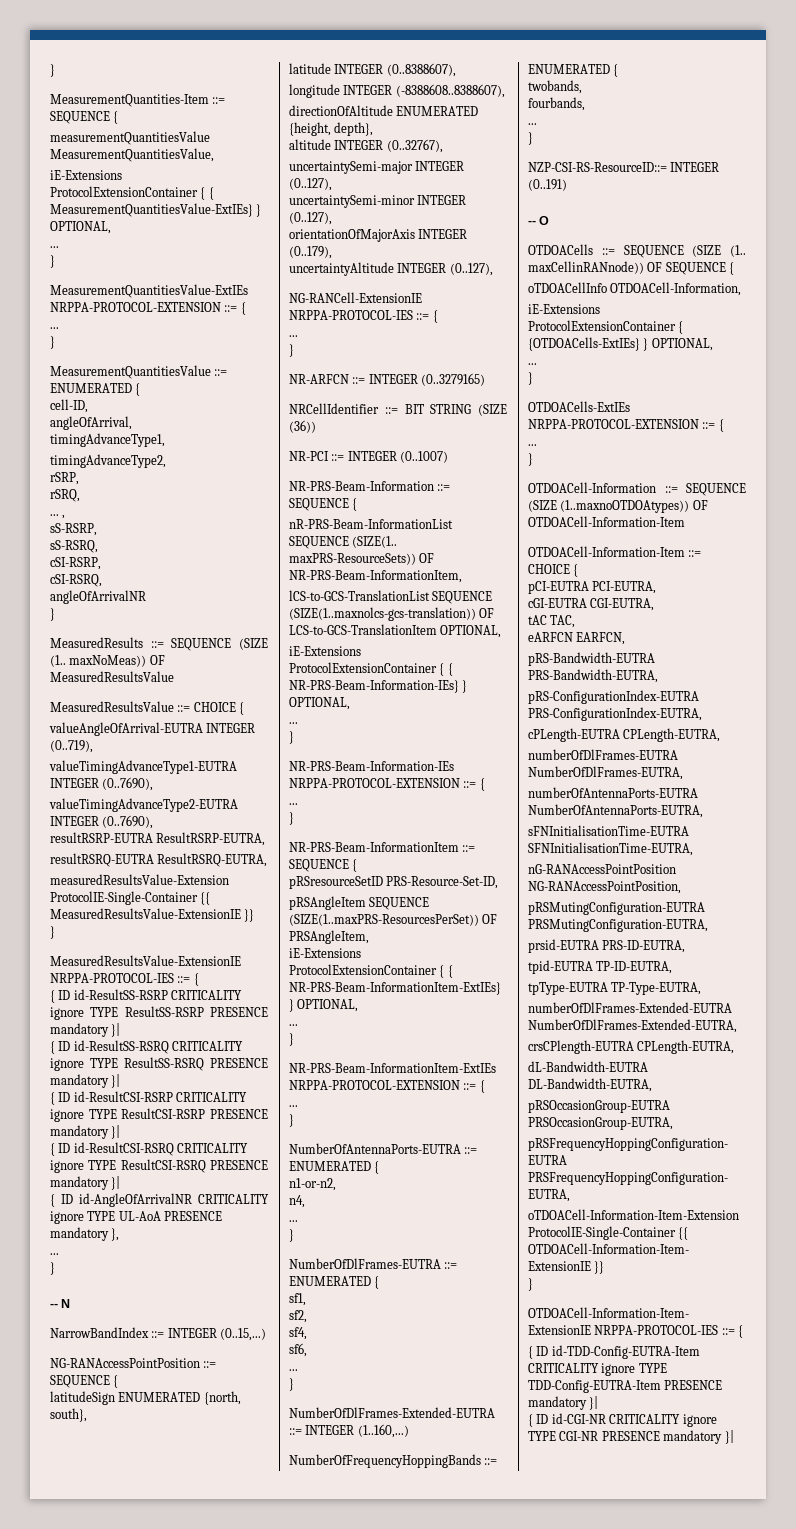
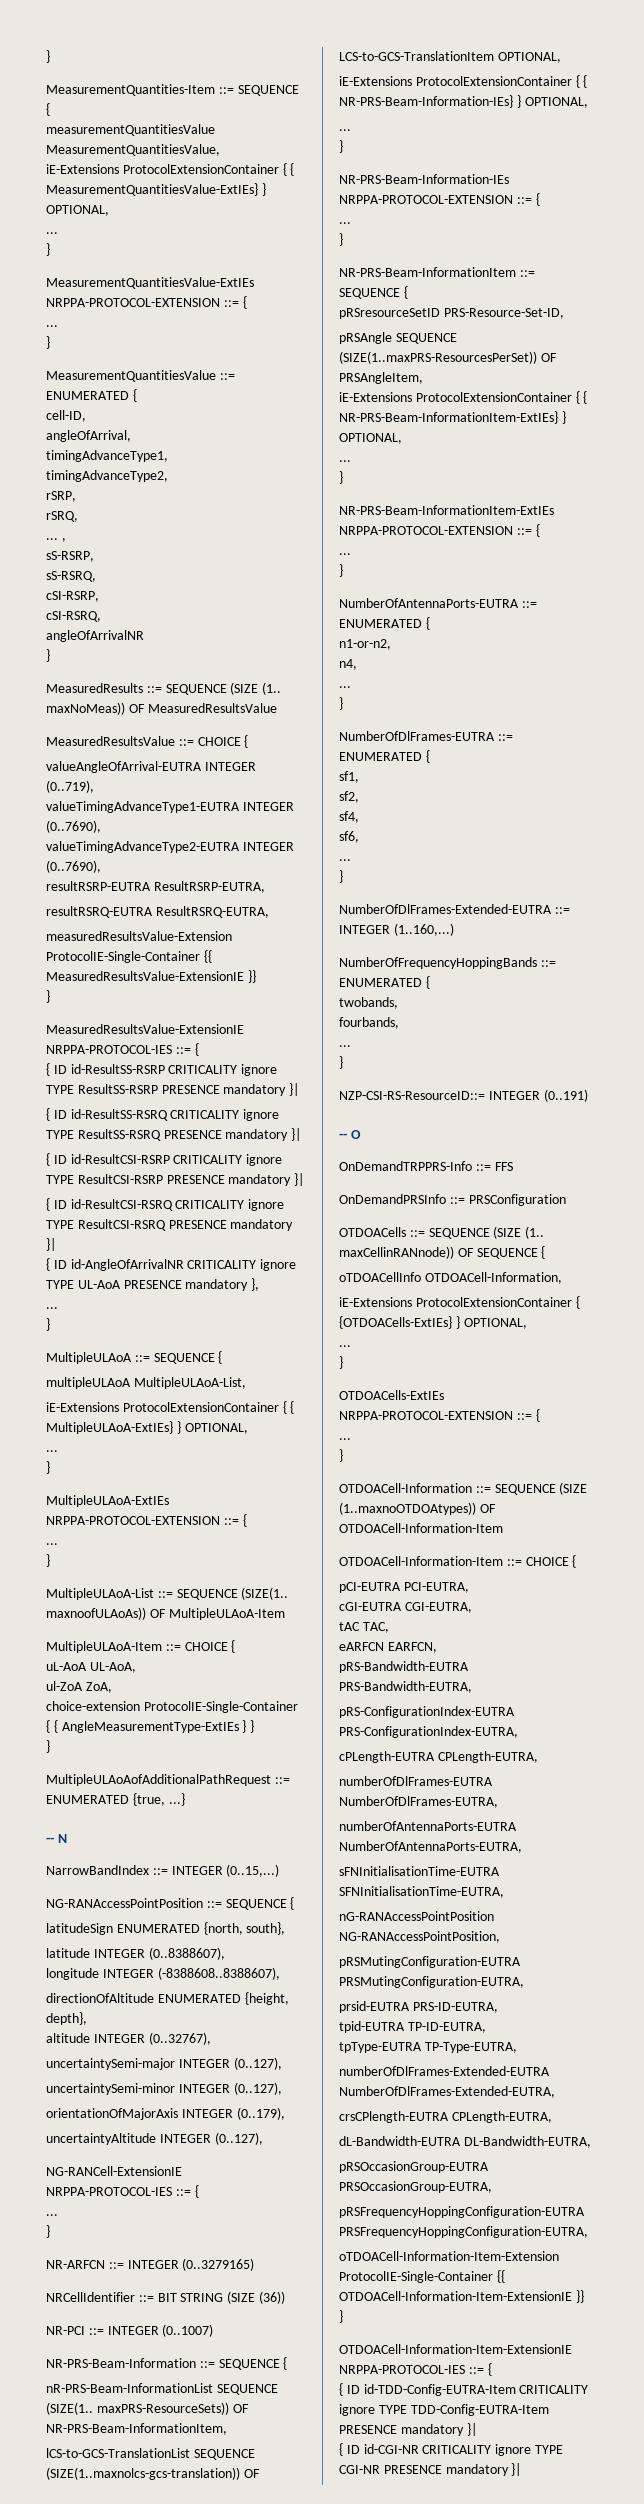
+ MultipleULAoA ::= SEQUENCE {
+ multipleULAoA MultipleULAoA-List,
+ iE-Extensions ProtocolExtensionContainer { { MultipleULAoA-ExtIEs} } OPTIONAL,
+ ...
+ }
+ MultipleULAoA-ExtIEs NRPPA-PROTOCOL-EXTENSION ::= {
+ ...
+ }
+ MultipleULAoA-List ::= SEQUENCE (SIZE(1.. maxnoofULAoAs)) OF MultipleULAoA-Item
+ MultipleULAoA-Item ::= CHOICE {
+ uL-AoA UL-AoA,
+ ul-ZoA ZoA,
+ choice-extension ProtocolIE-Single-Container { { AngleMeasurementType-ExtIEs } }
+ }
+ MultipleULAoAofAdditionalPathRequest ::= ENUMERATED {true, ...}
- pRSAngleItem SEQUENCE (SIZE(1..maxPRS-ResourcesPerSet)) OF PRSAngleItem,
+ pRSAngle SEQUENCE (SIZE(1..maxPRS-ResourcesPerSet)) OF PRSAngleItem,
+ OnDemandTRPPRS-Info ::= FFS
+ OnDemandPRSInfo ::= PRSConfiguration

